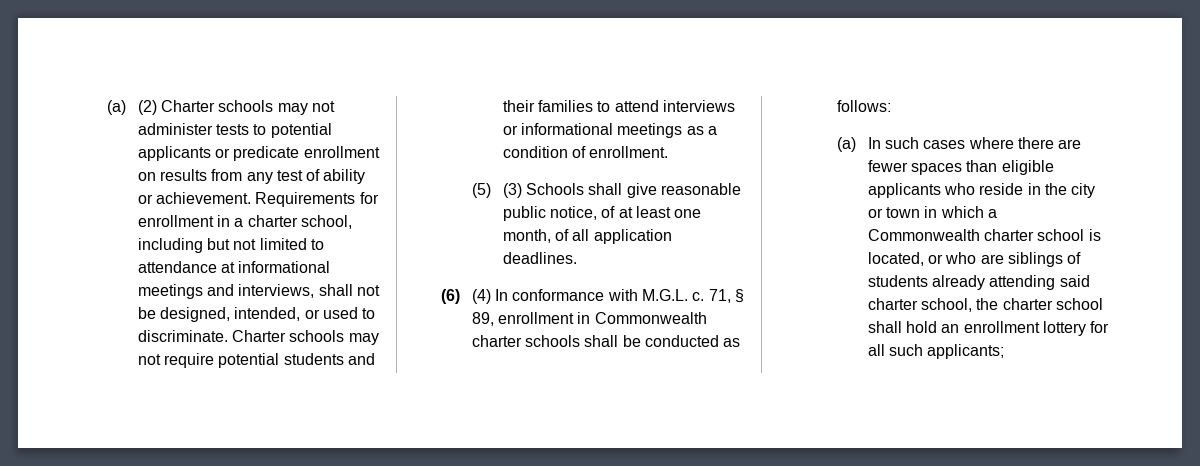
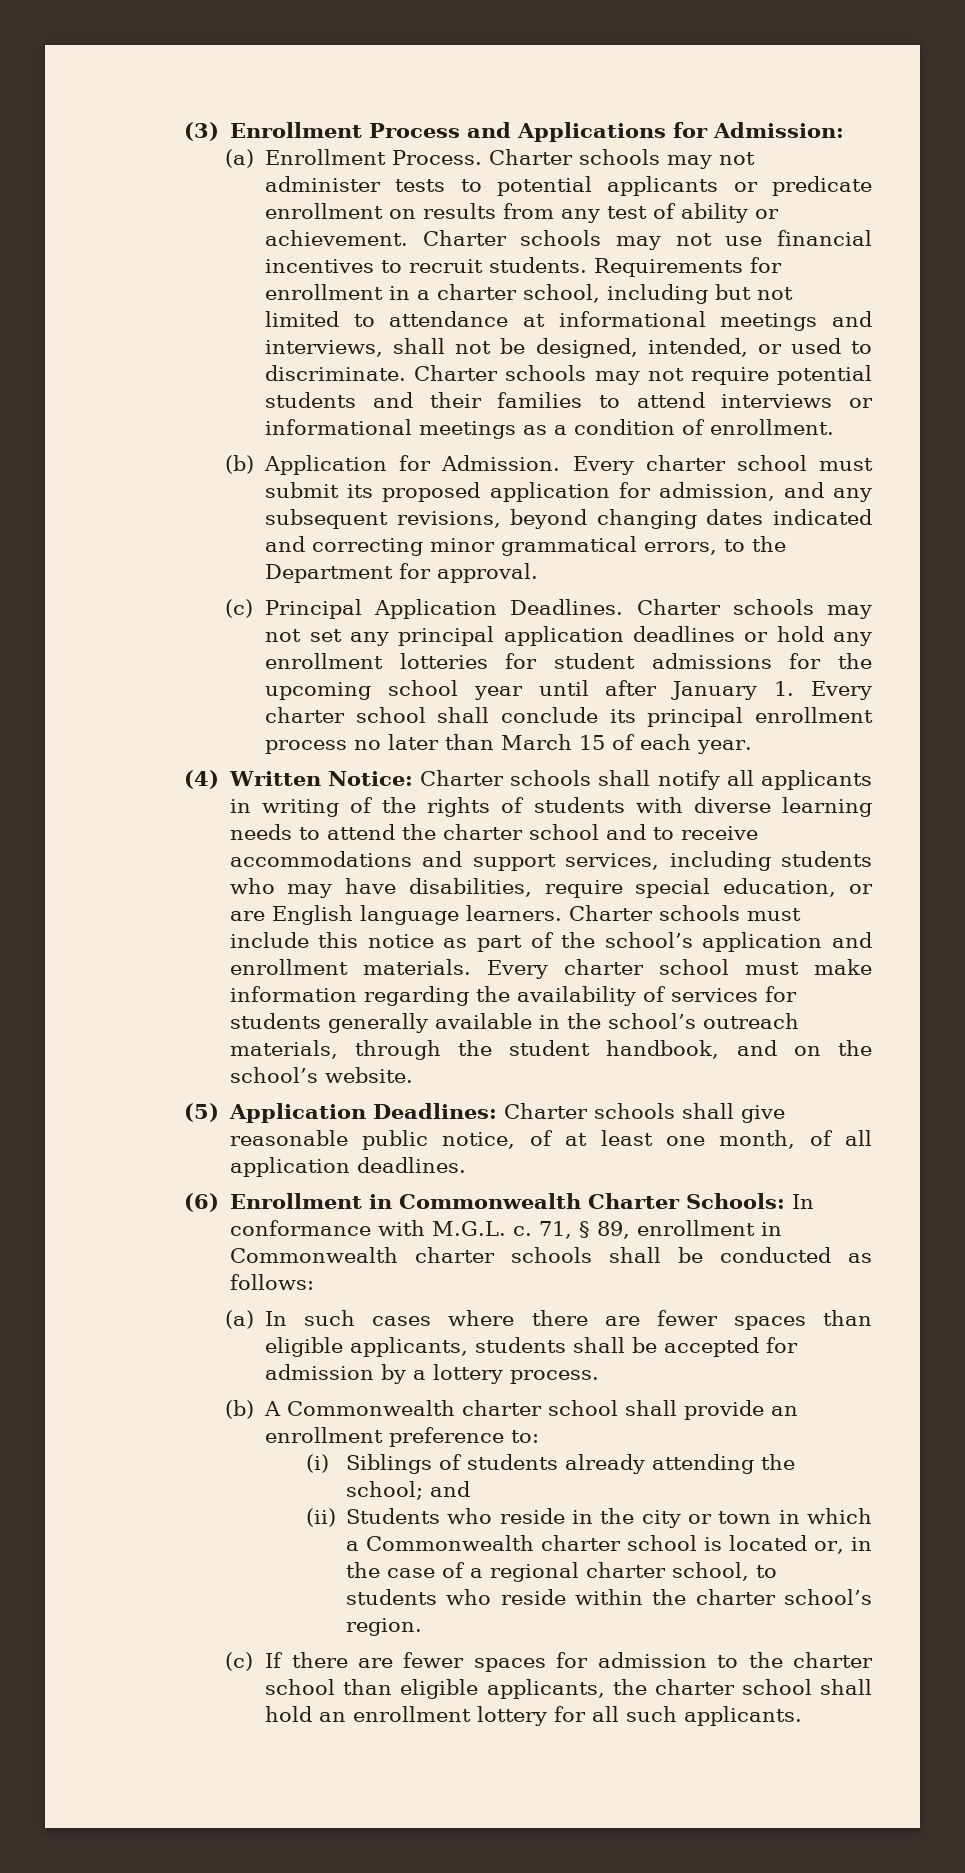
- (a) (2) Charter schools may not administer tests to potential applicants or predicate enrollment on results from any test of ability or achievement.
+ (3) Enrollment Process and Applications for Admission:
+ (a) Enrollment Process. Charter schools may not administer tests to potential applicants or predicate enrollment on results from any test of ability or achievement.
+ Charter schools may not use financial incentives to recruit students.
- (5) (3) Schools shall give reasonable public notice, of at least one month, of all application deadlines.
+ (b) Application for Admission. Every charter school must submit its proposed application for admission, and any subsequent revisions, beyond changing dates indicated and correcting minor grammatical errors, to the Department for approval.
+ (c) Principal Application Deadlines. Charter schools may not set any principal application deadlines or hold any enrollment lotteries for student admissions for the upcoming school year until after January 1. Every charter school shall conclude its principal enrollment process no later than March 15 of each year.
+ (4) Written Notice: Charter schools shall notify all applicants in writing of the rights of students with diverse learning needs to attend the charter school and to receive accommodations and support services, including students who may have disabilities, require special education, or are English language learners. Charter schools must include this notice as part of the school’s application and enrollment materials. Every charter school must make information regarding the availability of services for students generally available in the school’s outreach materials, through the student handbook, and on the school’s website.
+ (5) Application Deadlines: Charter schools shall give reasonable public notice, of at least one month, of all application deadlines.
- (6) (4) In conformance with M.G.L. c.
+ (6) Enrollment in Commonwealth Charter Schools: In conformance with M.G.L. c.
- (a) In such cases where there are fewer spaces than eligible applicants who reside in the city or town in which a Commonwealth charter school is located, or who are siblings of students already attending said charter school, the charter school shall hold an enrollment lottery for all such applicants;
+ (a) In such cases where there are fewer spaces than eligible applicants, students shall be accepted for admission by a lottery process.
+ (b) A Commonwealth charter school shall provide an enrollment preference to:
+ (i) Siblings of students already attending the school; and
+ (ii) Students who reside in the city or town in which a Commonwealth charter school is located or, in the case of a regional charter school, to students who reside within the charter school’s region.
+ (c) If there are fewer spaces for admission to the charter school than eligible applicants, the charter school shall hold an enrollment lottery for all such applicants.

